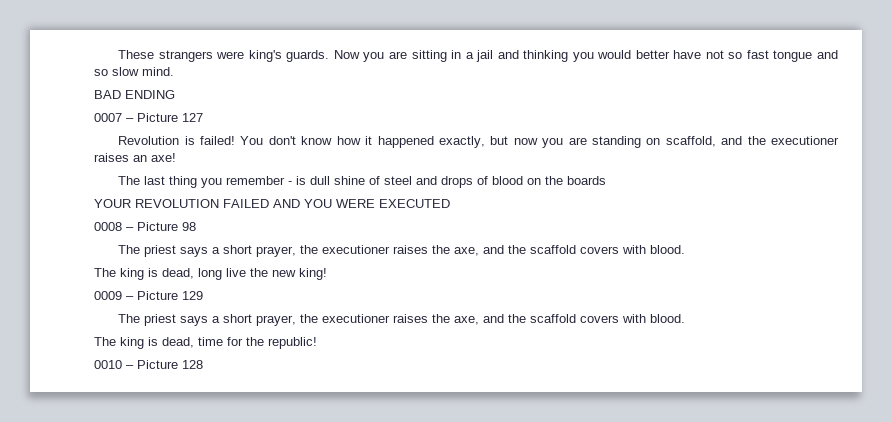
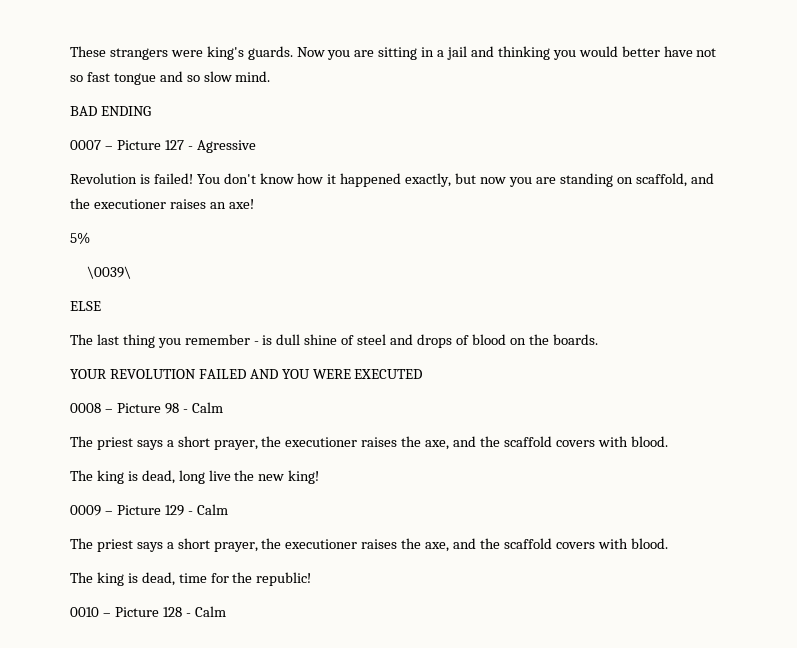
- 0007 – Picture 127
+ 0007 – Picture 127 - Agressive
+ 5%
+ \0039\
+ ELSE
- The last thing you remember - is dull shine of steel and drops of blood on the boards
+ The last thing you remember - is dull shine of steel and drops of blood on the boards.
- 0008 – Picture 98
+ 0008 – Picture 98 - Calm
- 0009 – Picture 129
+ 0009 – Picture 129 - Calm
- 0010 – Picture 128
+ 0010 – Picture 128 - Calm

